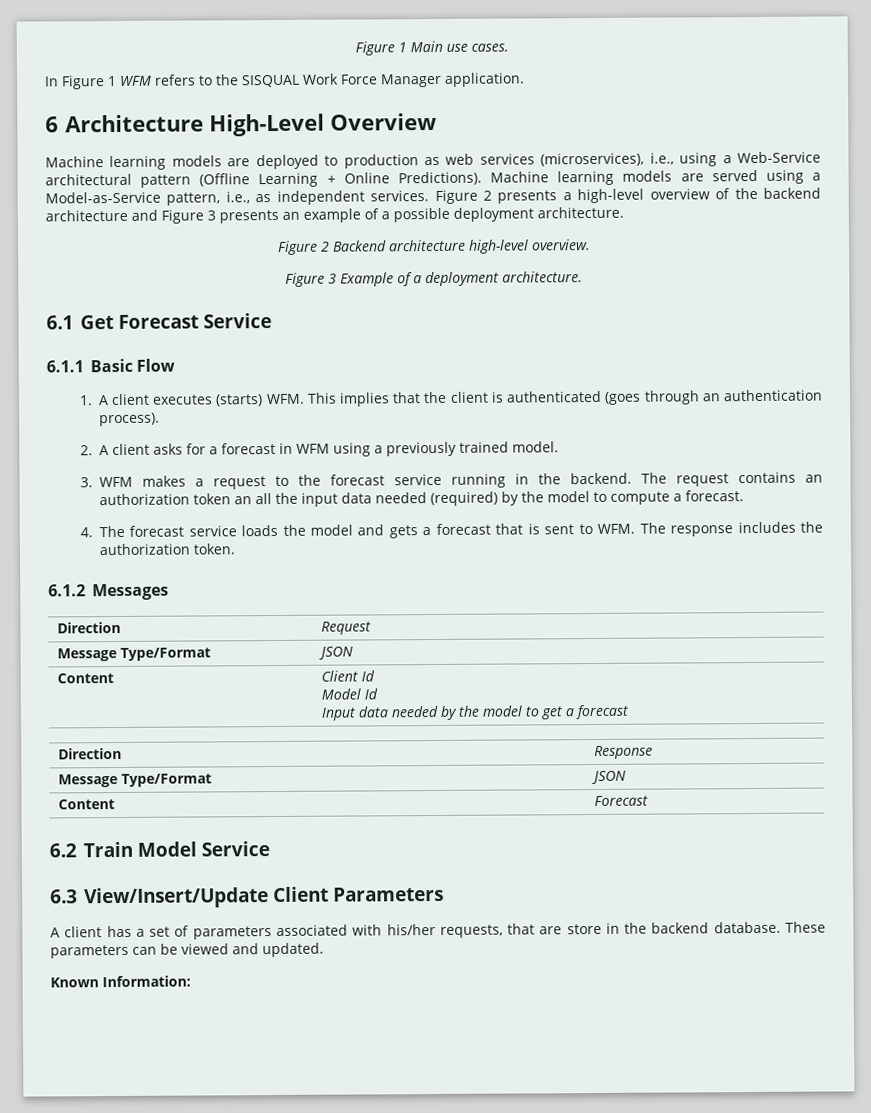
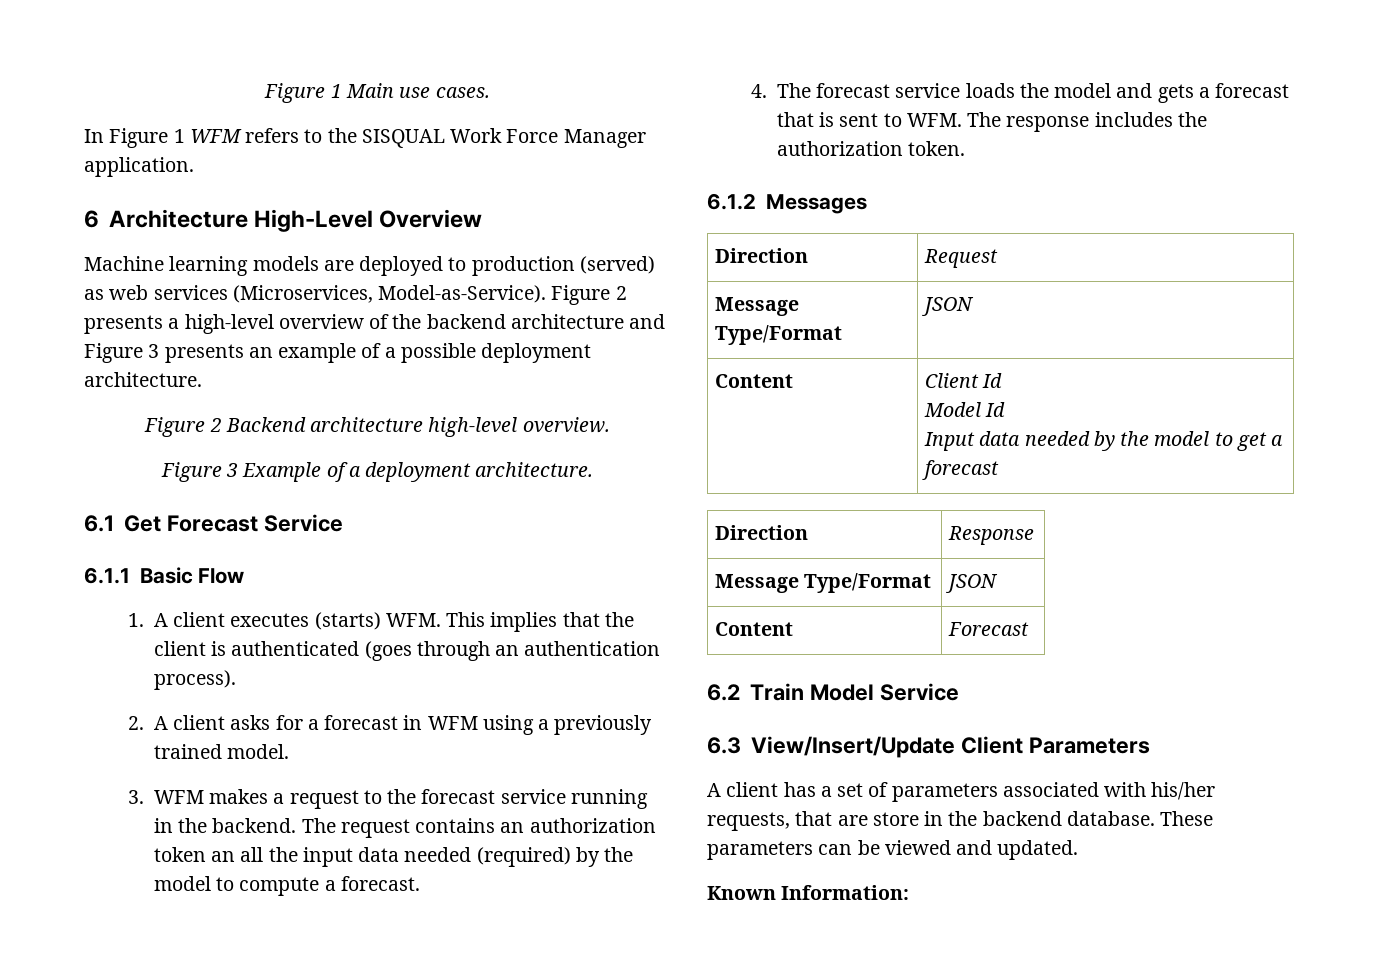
- Machine learning models are deployed to production as web services (microservices), i.e., using a Web-Service architectural pattern (Offline Learning + Online Predictions). Machine learning models are served using a Model-as-Service pattern, i.e., as independent services.
+ Machine learning models are deployed to production (served) as web services (Microservices, Model-as-Service).

